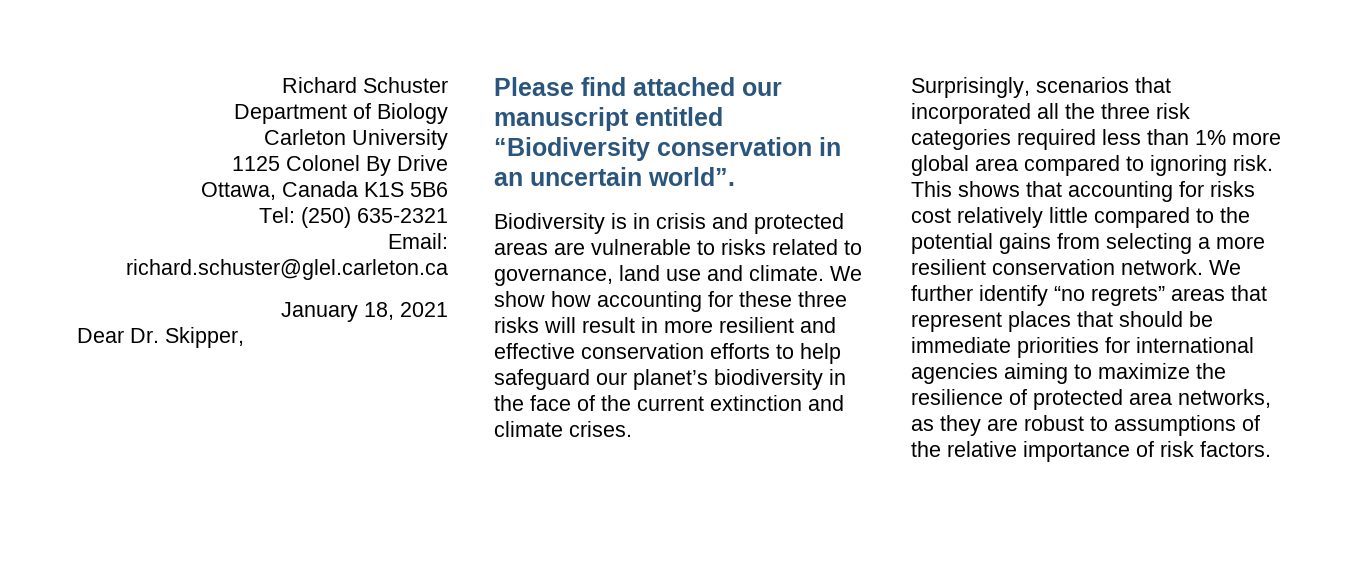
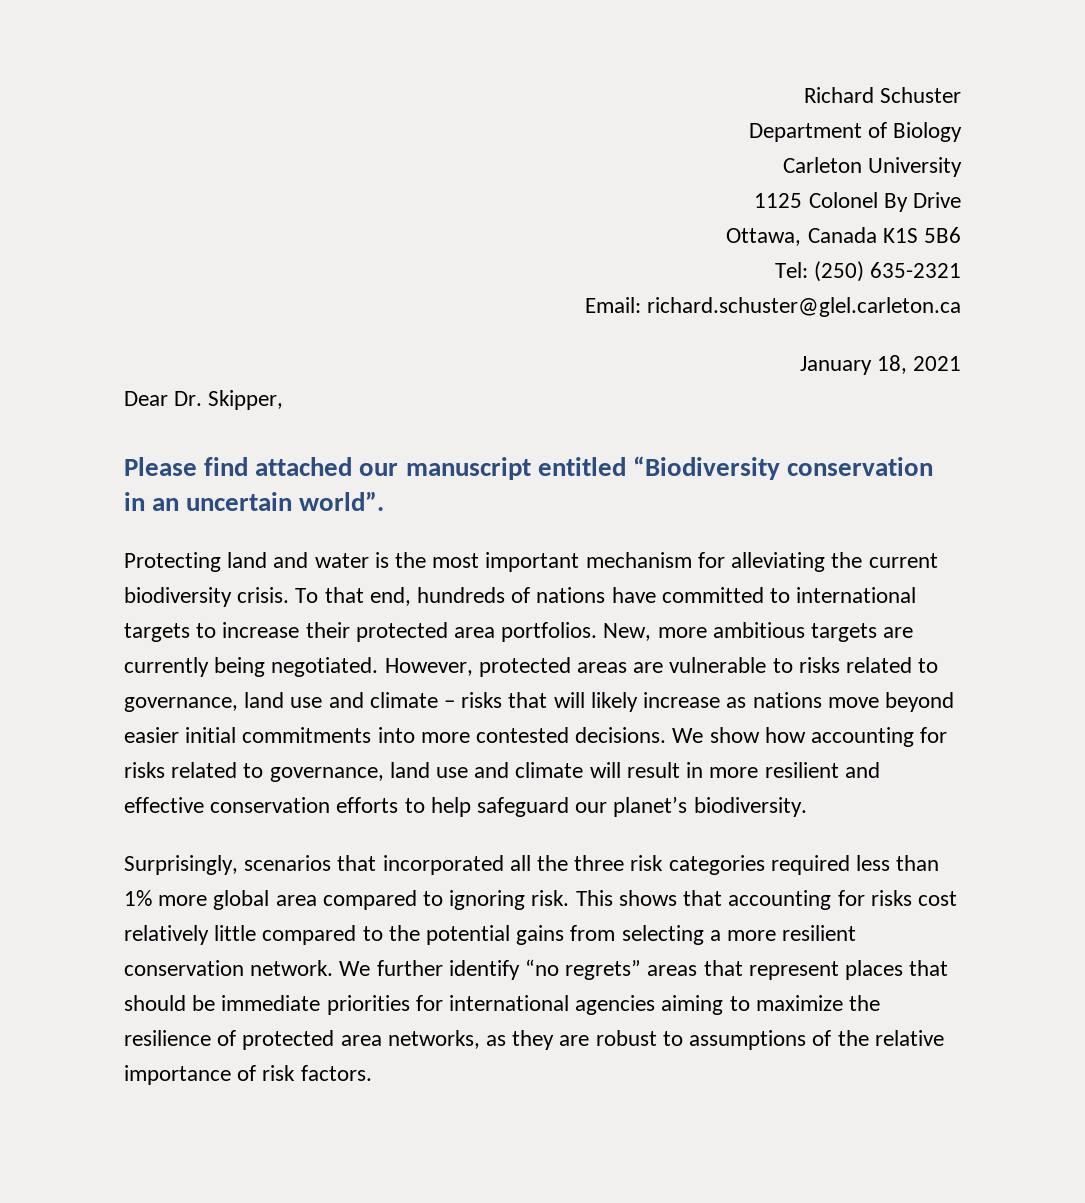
- Biodiversity is in crisis and protected areas are vulnerable to risks related to governance, land use and climate.
+ Protecting land and water is the most important mechanism for alleviating the current biodiversity crisis. To that end, hundreds of nations have committed to international targets to increase their protected area portfolios. New, more ambitious targets are currently being negotiated. However, protected areas are vulnerable to risks related to governance, land use and climate – risks that will likely increase as nations move beyond easier initial commitments into more contested decisions.
- We show how accounting for these three risks will result in more resilient and effective conservation efforts to help safeguard our planet’s biodiversity in the face of the current extinction and climate crises.
+ We show how accounting for risks related to governance, land use and climate will result in more resilient and effective conservation efforts to help safeguard our planet’s biodiversity.

